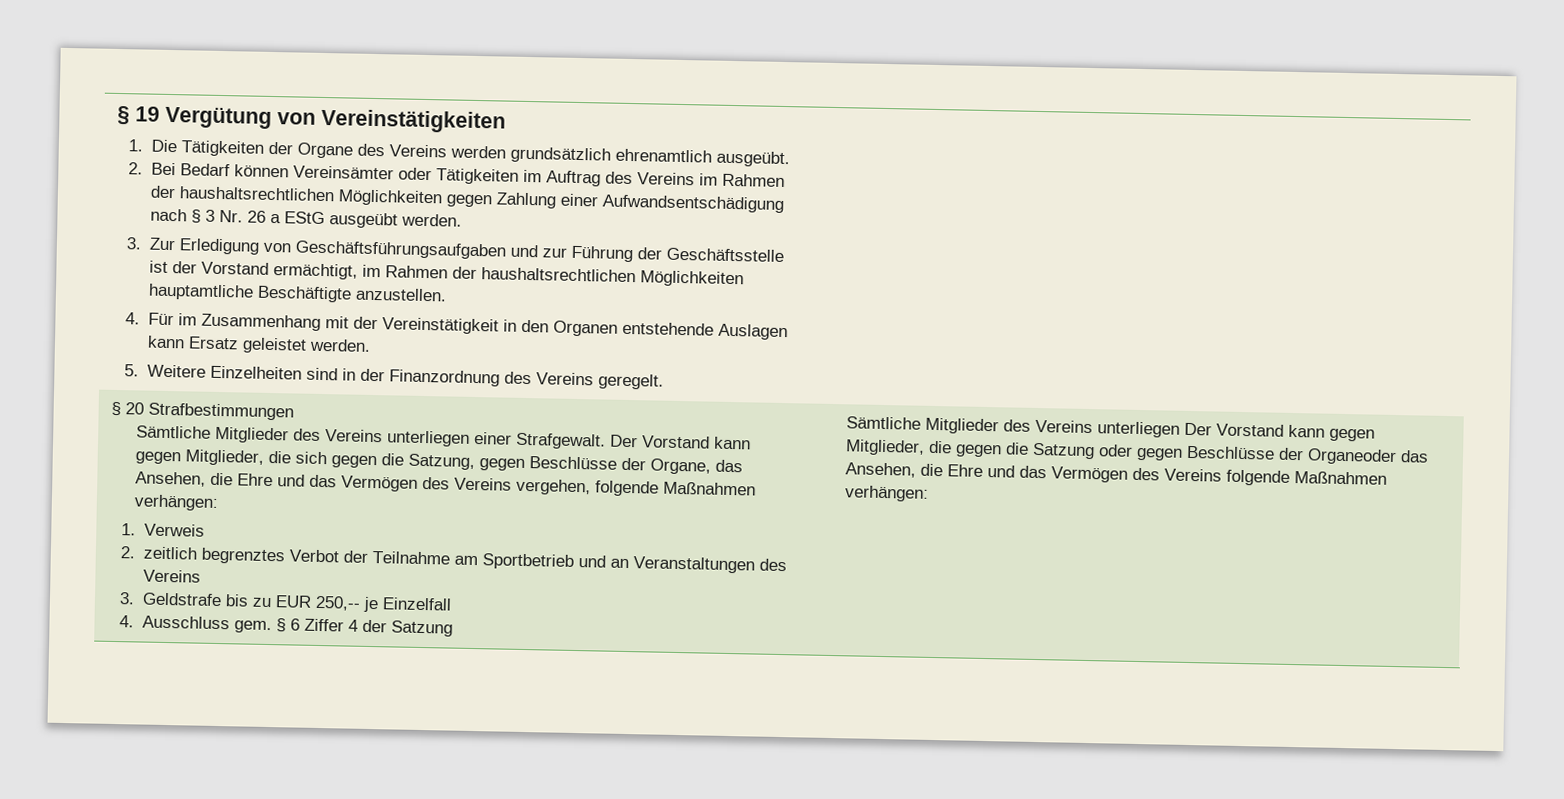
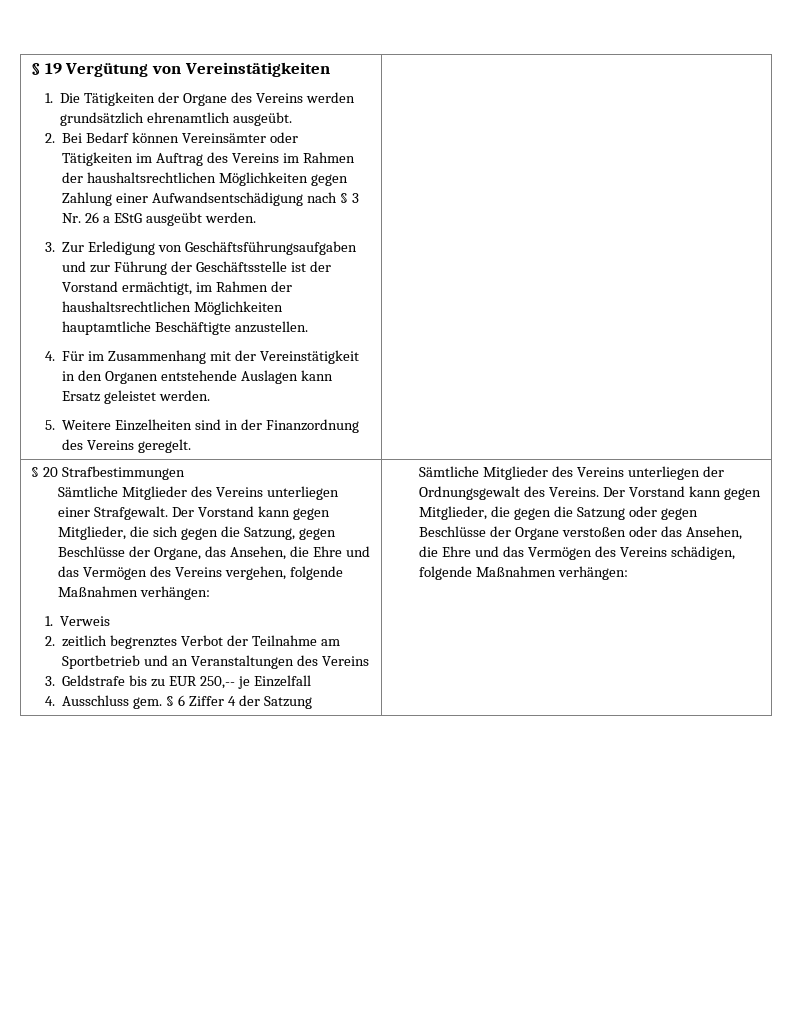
- Sämtliche Mitglieder des Vereins unterliegen Der Vorstand kann gegen Mitglieder, die gegen die Satzung oder gegen Beschlüsse der Organeoder das Ansehen, die Ehre und das Vermögen des Vereins folgende Maßnahmen verhängen:
+ Sämtliche Mitglieder des Vereins unterliegen der Ordnungsgewalt des Vereins. Der Vorstand kann gegen Mitglieder, die gegen die Satzung oder gegen Beschlüsse der Organe verstoßen oder das Ansehen, die Ehre und das Vermögen des Vereins schädigen, folgende Maßnahmen verhängen:

